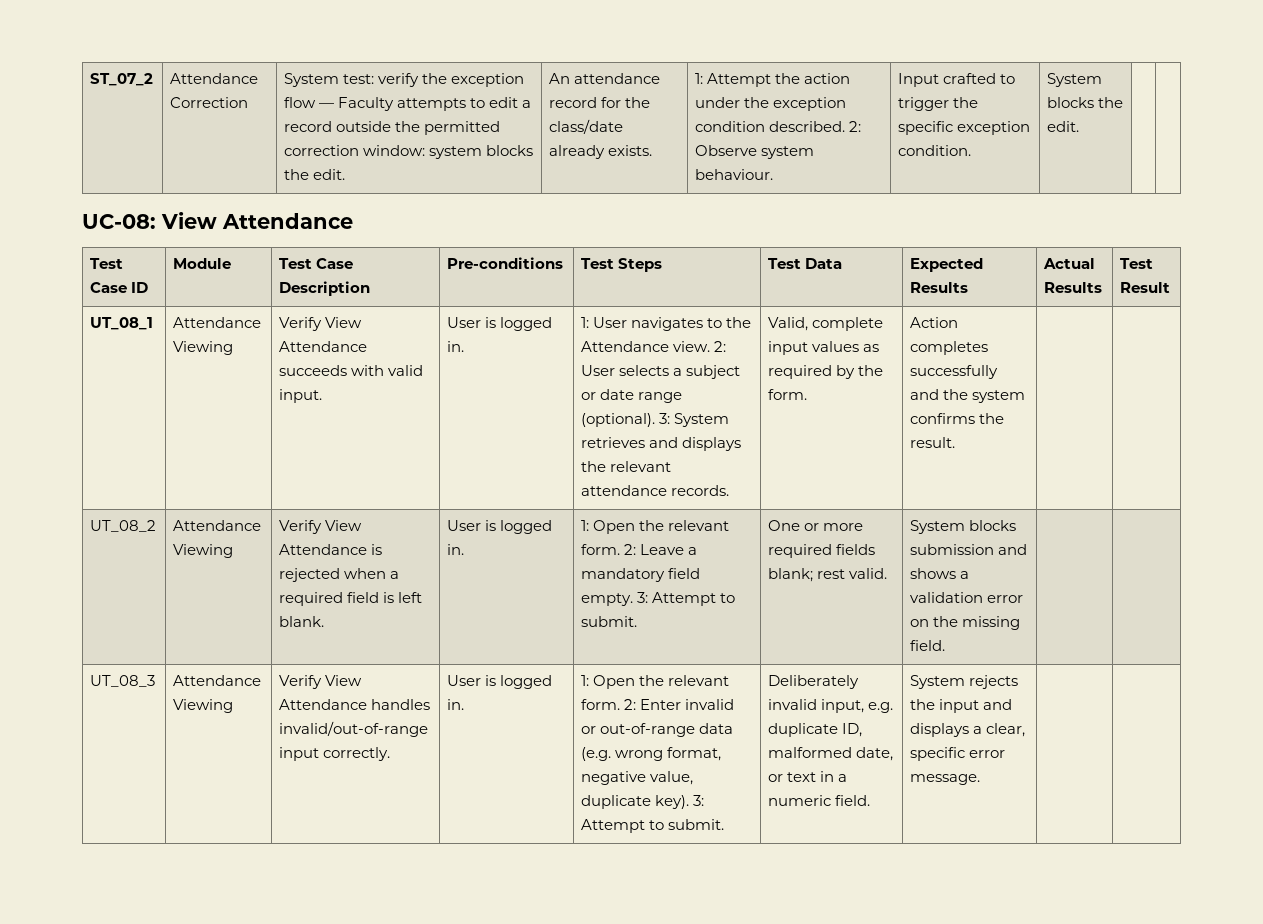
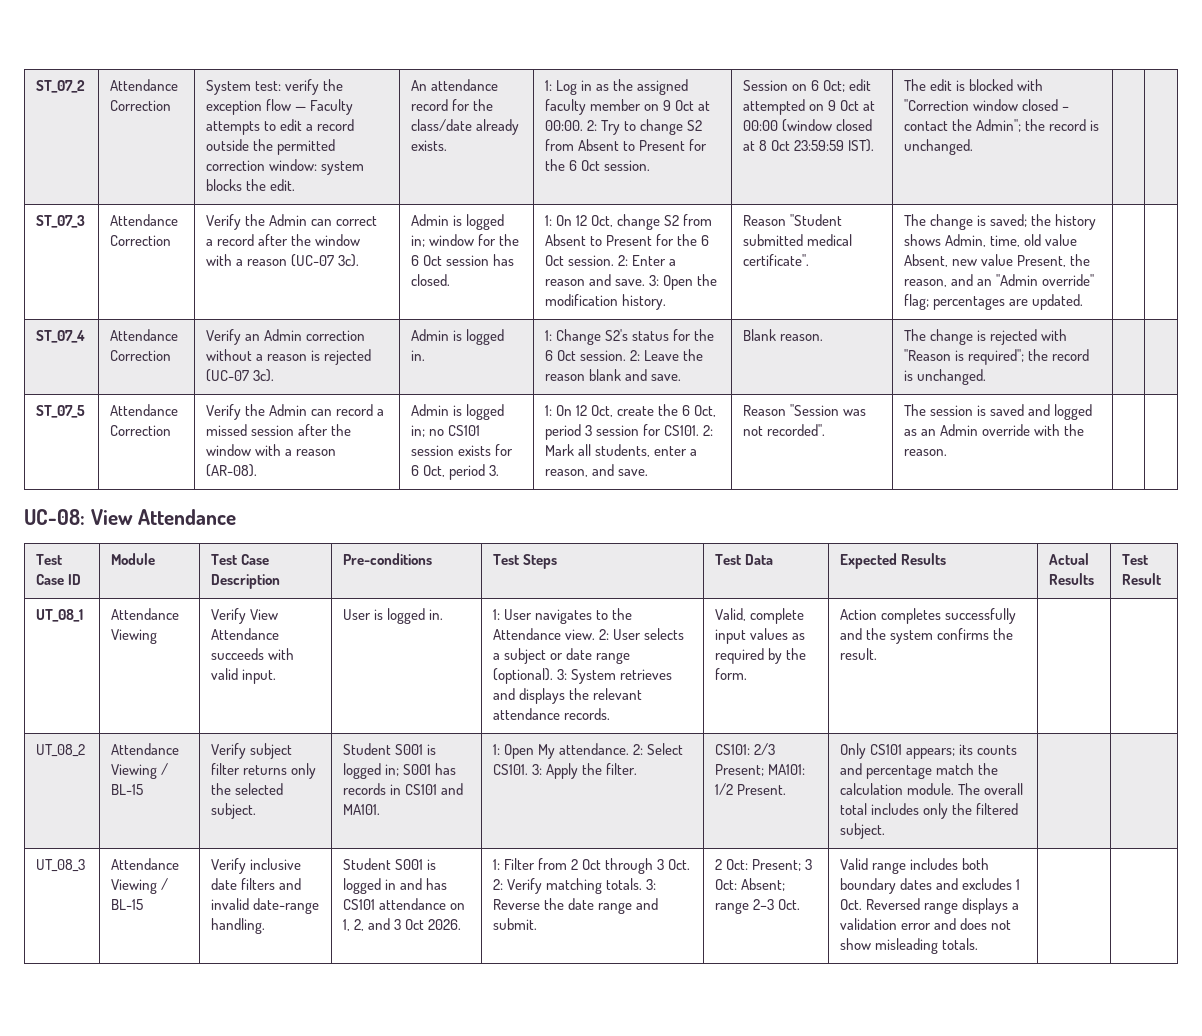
- 1: Attempt the action under the exception condition described. 2: Observe system behaviour. | Input crafted to trigger the specific exception condition. | System blocks the edit.
+ 1: Log in as the assigned faculty member on 9 Oct at 00:00. 2: Try to change S2 from Absent to Present for the 6 Oct session. | Session on 6 Oct; edit attempted on 9 Oct at 00:00 (window closed at 8 Oct 23:59:59 IST). | The edit is blocked with "Correction window closed – contact the Admin"; the record is unchanged. | |
+ ST_07_3 | Attendance Correction | Verify the Admin can correct a record after the window with a reason (UC-07 3c). | Admin is logged in; window for the 6 Oct session has closed. | 1: On 12 Oct, change S2 from Absent to Present for the 6 Oct session. 2: Enter a reason and save. 3: Open the modification history. | Reason "Student submitted medical certificate". | The change is saved; the history shows Admin, time, old value Absent, new value Present, the reason, and an "Admin override" flag; percentages are updated. | |
+ ST_07_4 | Attendance Correction | Verify an Admin correction without a reason is rejected (UC-07 3c). | Admin is logged in. | 1: Change S2's status for the 6 Oct session. 2: Leave the reason blank and save. | Blank reason. | The change is rejected with "Reason is required"; the record is unchanged. | |
+ ST_07_5 | Attendance Correction | Verify the Admin can record a missed session after the window with a reason (AR-08). | Admin is logged in; no CS101 session exists for 6 Oct, period 3. | 1: On 12 Oct, create the 6 Oct, period 3 session for CS101. 2: Mark all students, enter a reason, and save. | Reason "Session was not recorded". | The session is saved and logged as an Admin override with the reason.
- Attendance Viewing | Verify View Attendance is rejected when a required field is left blank. | User is logged in. | 1: Open the relevant form. 2: Leave a mandatory field empty. 3: Attempt to submit. | One or more required fields blank; rest valid. | System blocks submission and shows a validation error on the missing field.
+ Attendance Viewing / BL-15 | Verify subject filter returns only the selected subject. | Student S001 is logged in; S001 has records in CS101 and MA101. | 1: Open My attendance. 2: Select CS101. 3: Apply the filter. | CS101: 2/3 Present; MA101: 1/2 Present. | Only CS101 appears; its counts and percentage match the calculation module. The overall total includes only the filtered subject.
- Attendance Viewing | Verify View Attendance handles invalid/out-of-range input correctly. | User is logged in. | 1: Open the relevant form. 2: Enter invalid or out-of-range data (e.g. wrong format, negative value, duplicate key). 3: Attempt to submit. | Deliberately invalid input, e.g. duplicate ID, malformed date, or text in a numeric field. | System rejects the input and displays a clear, specific error message.
+ Attendance Viewing / BL-15 | Verify inclusive date filters and invalid date-range handling. | Student S001 is logged in and has CS101 attendance on 1, 2, and 3 Oct 2026. | 1: Filter from 2 Oct through 3 Oct. 2: Verify matching totals. 3: Reverse the date range and submit. | 2 Oct: Present; 3 Oct: Absent; range 2–3 Oct. | Valid range includes both boundary dates and excludes 1 Oct. Reversed range displays a validation error and does not show misleading totals.

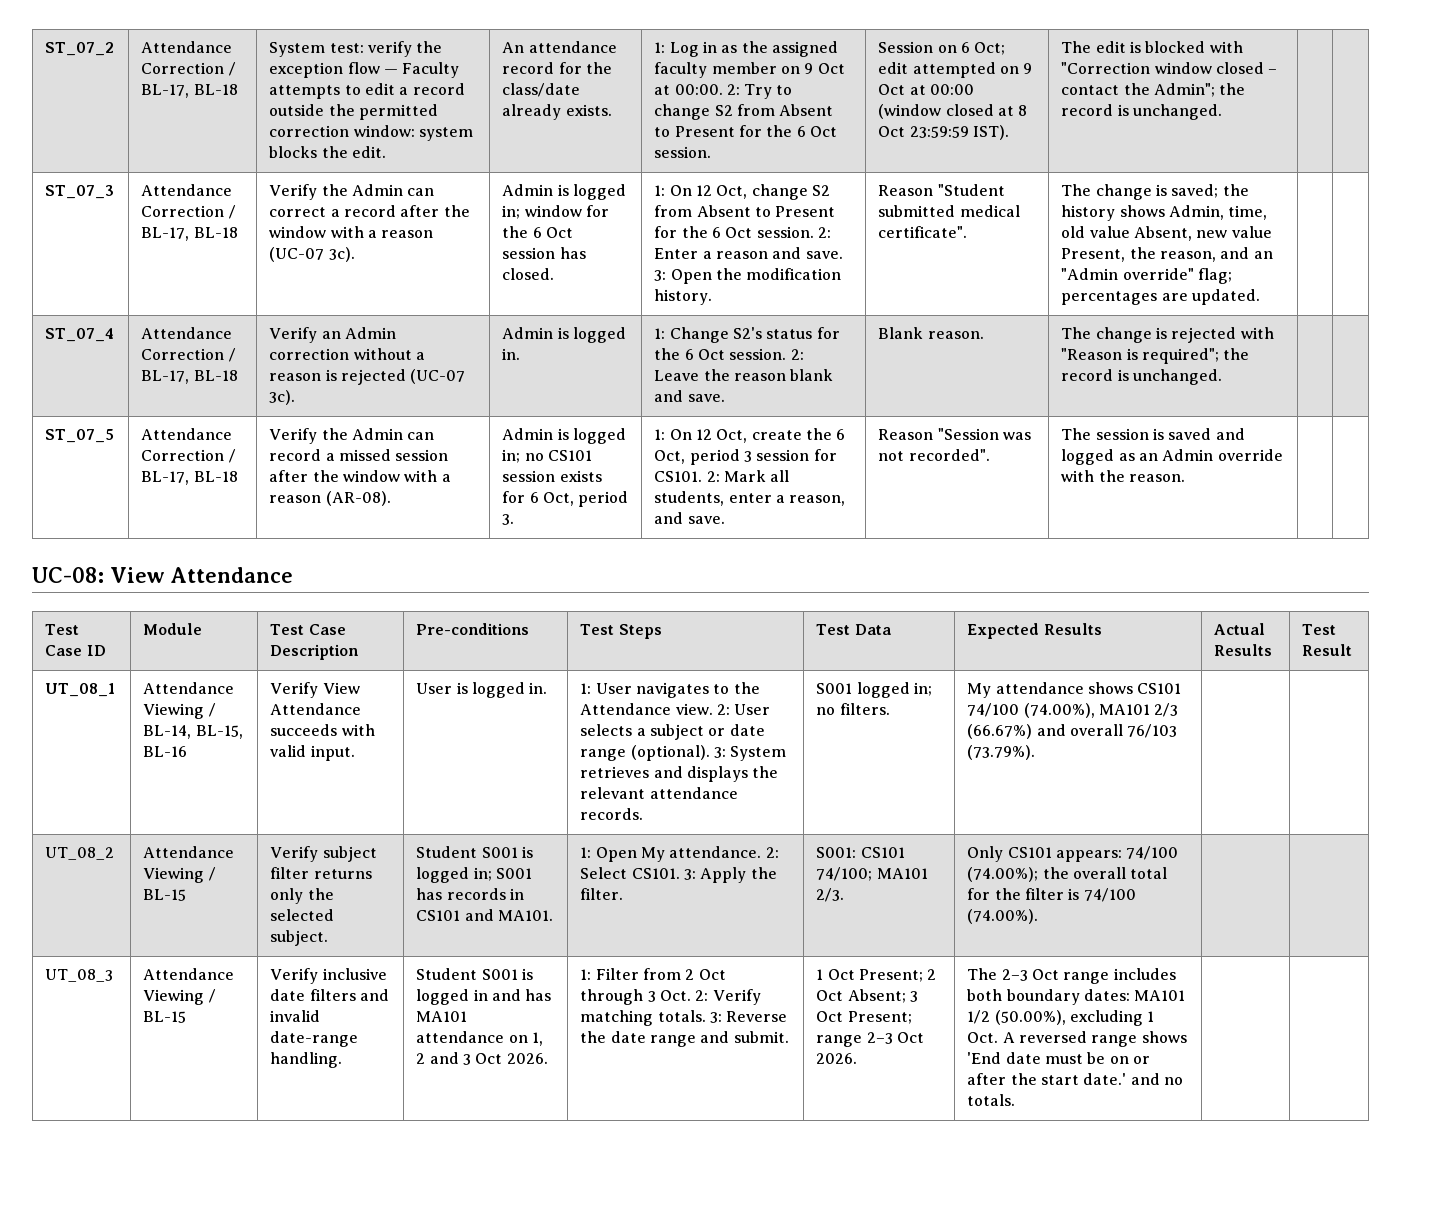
- ST_07_2 | Attendance Correction
+ ST_07_2 | Attendance Correction / BL-17, BL-18
- ST_07_3 | Attendance Correction
+ ST_07_3 | Attendance Correction / BL-17, BL-18
- ST_07_4 | Attendance Correction
+ ST_07_4 | Attendance Correction / BL-17, BL-18
- ST_07_5 | Attendance Correction
+ ST_07_5 | Attendance Correction / BL-17, BL-18
- UT_08_1 | Attendance Viewing
+ UT_08_1 | Attendance Viewing / BL-14, BL-15, BL-16
- Valid, complete input values as required by the form. | Action completes successfully and the system confirms the result.
+ S001 logged in; no filters. | My attendance shows CS101 74/100 (74.00%), MA101 2/3 (66.67%) and overall 76/103 (73.79%).
- CS101: 2/3 Present; MA101: 1/2 Present. | Only CS101 appears; its counts and percentage match the calculation module. The overall total includes only the filtered subject.
+ S001: CS101 74/100; MA101 2/3. | Only CS101 appears: 74/100 (74.00%); the overall total for the filter is 74/100 (74.00%).
- Student S001 is logged in and has CS101 attendance on 1, 2, and 3 Oct 2026.
+ Student S001 is logged in and has MA101 attendance on 1, 2 and 3 Oct 2026.
- 2 Oct: Present; 3 Oct: Absent; range 2–3 Oct. | Valid range includes both boundary dates and excludes 1 Oct. Reversed range displays a validation error and does not show misleading totals.
+ 1 Oct Present; 2 Oct Absent; 3 Oct Present; range 2–3 Oct 2026. | The 2–3 Oct range includes both boundary dates: MA101 1/2 (50.00%), excluding 1 Oct. A reversed range shows 'End date must be on or after the start date.' and no totals.

